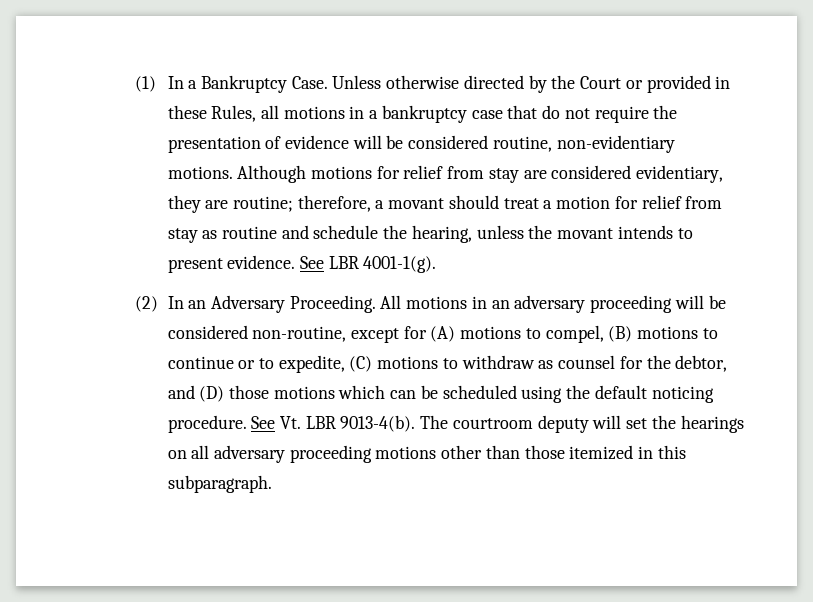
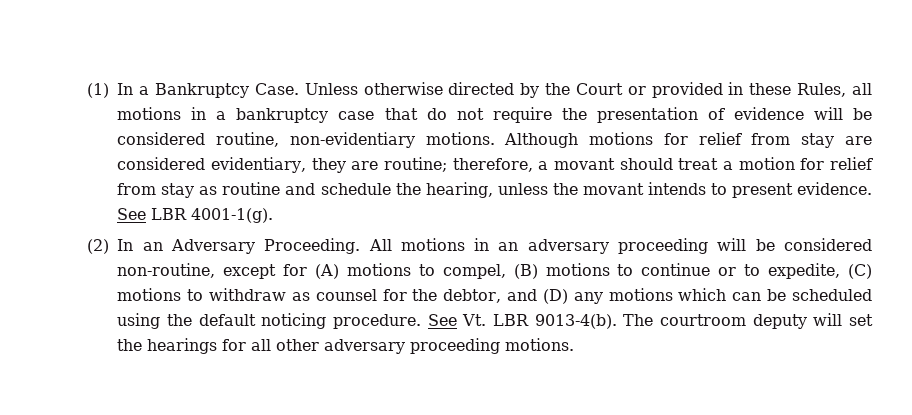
- All motions in an adversary proceeding will be considered non-routine, except for (A) motions to compel, (B) motions to continue or to expedite, (C) motions to withdraw as counsel for the debtor, and (D) those motions which can be scheduled using the default noticing procedure.
+ All motions in an adversary proceeding will be considered non-routine, except for (A) motions to compel, (B) motions to continue or to expedite, (C) motions to withdraw as counsel for the debtor, and (D) any motions which can be scheduled using the default noticing procedure.
- The courtroom deputy will set the hearings on all adversary proceeding motions other than those itemized in this subparagraph.
+ The courtroom deputy will set the hearings for all other adversary proceeding motions.

